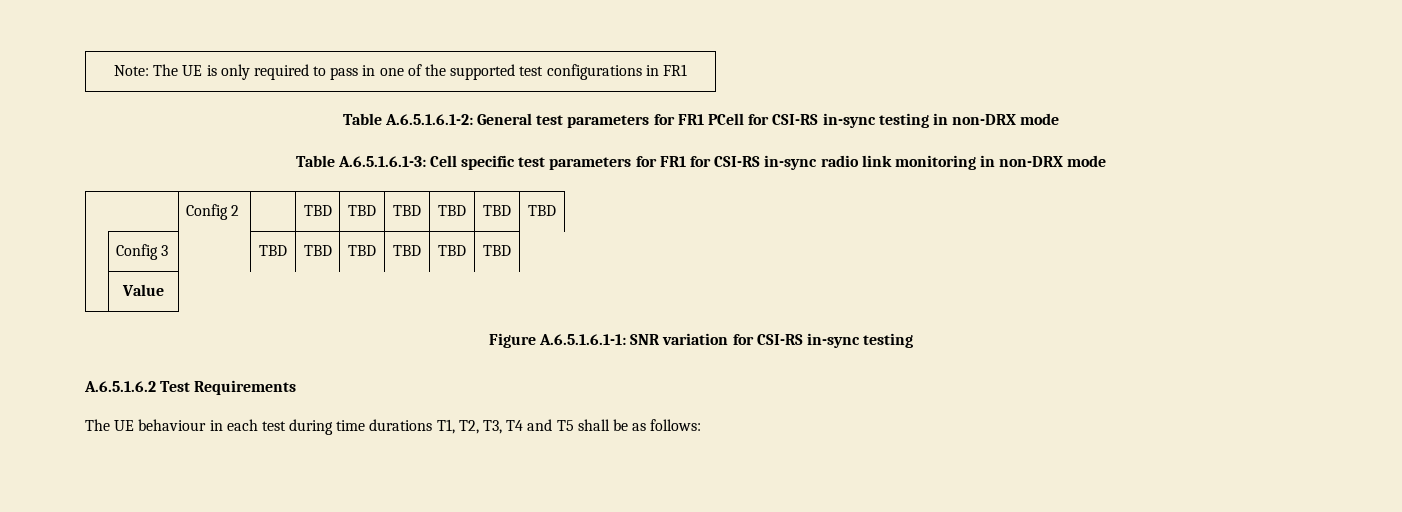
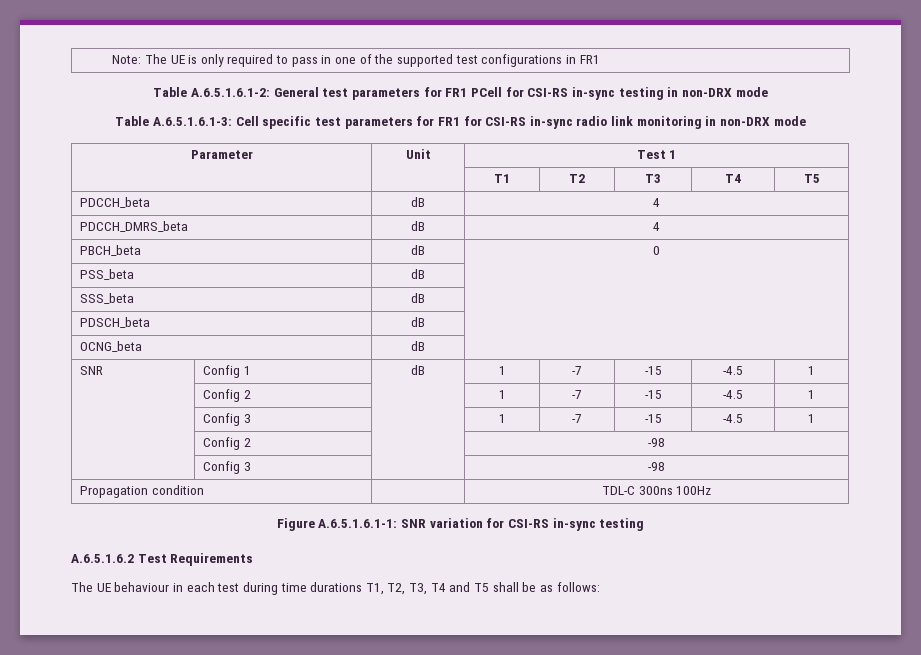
- | Config 2 | | TBD | TBD | TBD | TBD | TBD | TBD
- | Config 3 | | TBD | TBD | TBD | TBD | TBD | TBD
- | Value
+ Parameter | Unit | Test 1
+ | | T1 | T2 | T3 | T4 | T5
+ PDCCH_beta | dB | 4
+ PDCCH_DMRS_beta | dB | 4
+ PBCH_beta | dB | 0
+ PSS_beta | dB |
+ SSS_beta | dB |
+ PDSCH_beta | dB |
+ OCNG_beta | dB |
+ SNR | Config 1 | dB | 1 | -7 | -15 | -4.5 | 1
+ | Config 2 | | 1 | -7 | -15 | -4.5 | 1
+ | Config 3 | | 1 | -7 | -15 | -4.5 | 1
+ | Config 2 | | -98
+ | Config 3 | | -98
+ Propagation condition | | TDL-C 300ns 100Hz

